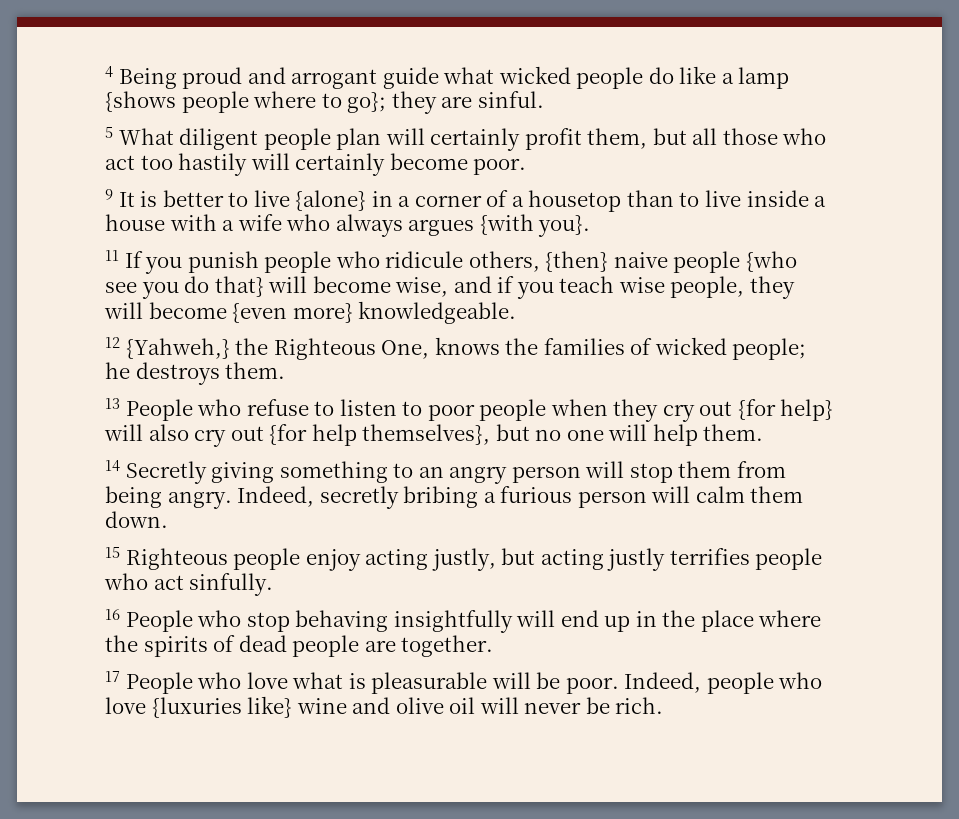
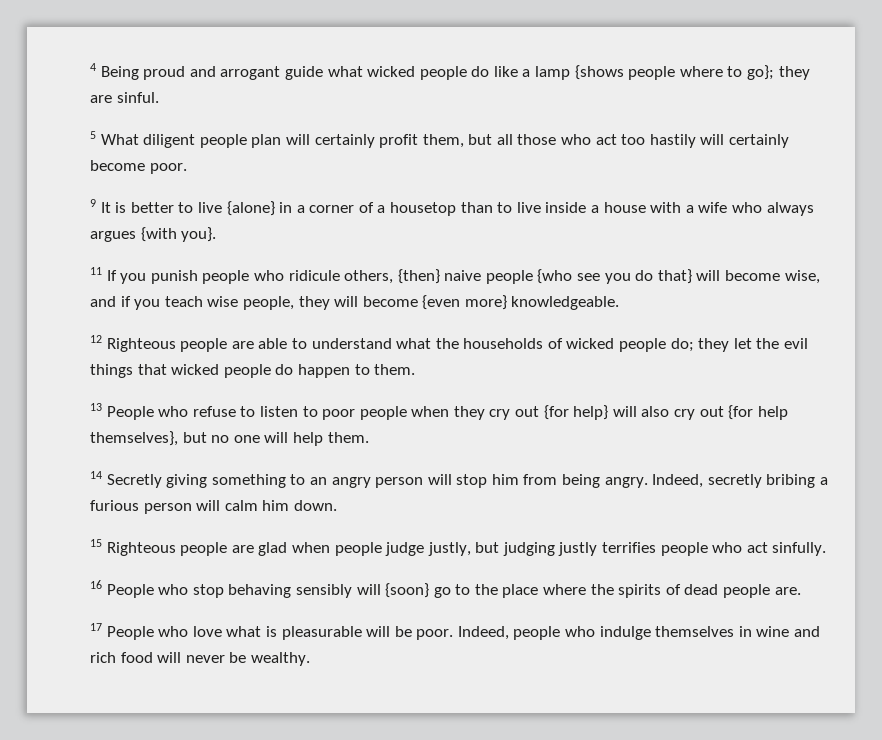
- 12 {Yahweh,} the Righteous One, knows the families of wicked people; he destroys them.
+ 12 Righteous people are able to understand what the households of wicked people do; they let the evil things that wicked people do happen to them.
- 14 Secretly giving something to an angry person will stop them from being angry.
+ 14 Secretly giving something to an angry person will stop him from being angry.
- Indeed, secretly bribing a furious person will calm them down.
+ Indeed, secretly bribing a furious person will calm him down.
- 15 Righteous people enjoy acting justly, but acting justly terrifies people who act sinfully.
+ 15 Righteous people are glad when people judge justly, but judging justly terrifies people who act sinfully.
- 16 People who stop behaving insightfully will end up in the place where the spirits of dead people are together.
+ 16 People who stop behaving sensibly will {soon} go to the place where the spirits of dead people are.
- Indeed, people who love {luxuries like} wine and olive oil will never be rich.
+ Indeed, people who indulge themselves in wine and rich food will never be wealthy.

